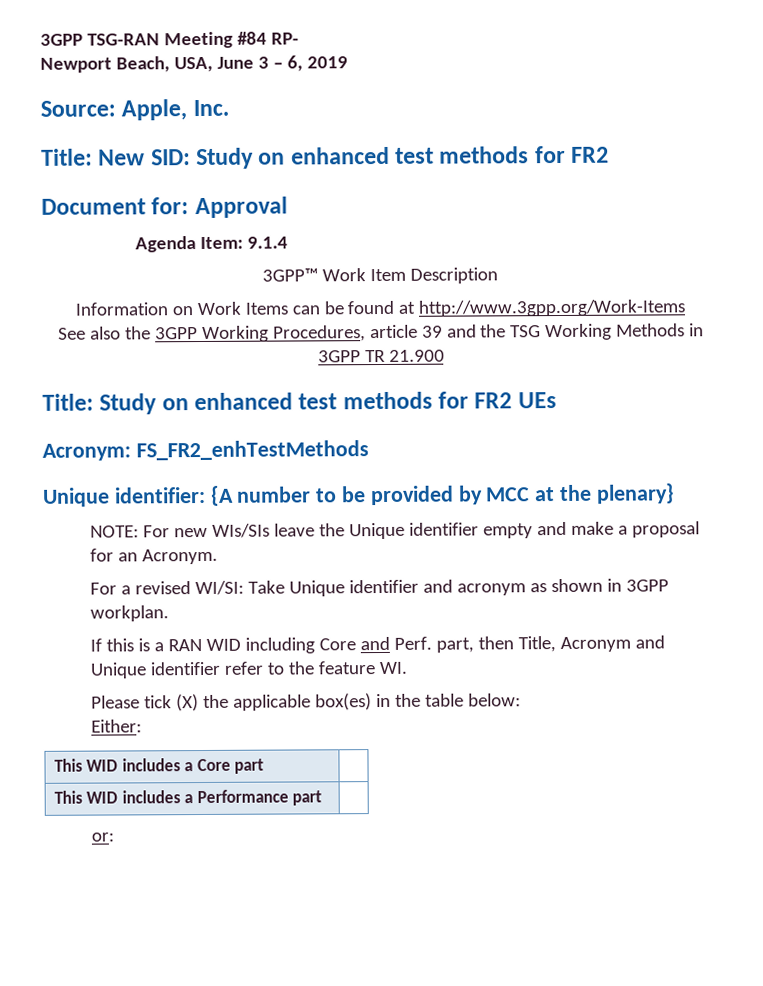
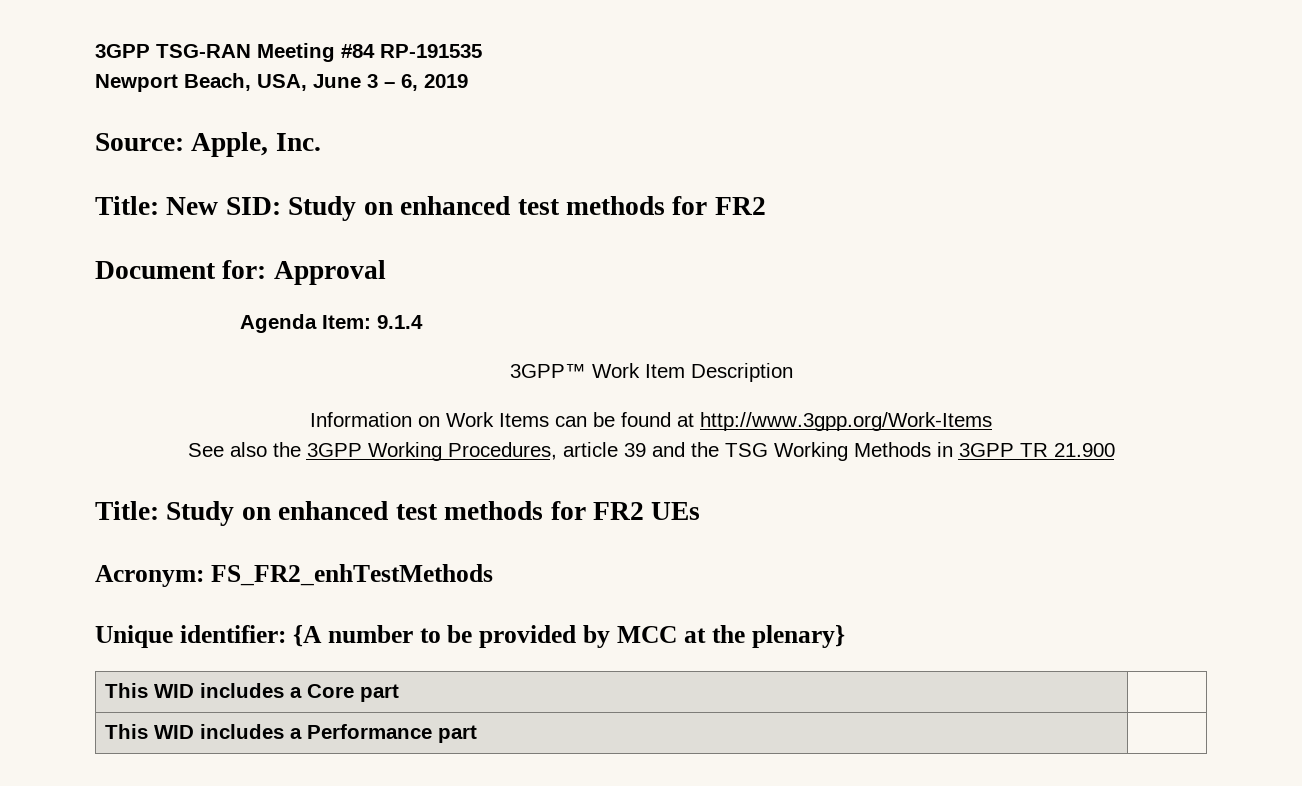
- 3GPP TSG-RAN Meeting #84 RP-
+ 3GPP TSG-RAN Meeting #84 RP-191535
- NOTE: For new WIs/SIs leave the Unique identifier empty and make a proposal for an Acronym.
- For a revised WI/SI: Take Unique identifier and acronym as shown in 3GPP workplan.
- If this is a RAN WID including Core and Perf. part, then Title, Acronym and Unique identifier refer to the feature WI.
- Please tick (X) the applicable box(es) in the table below:
- Either:
- or:

